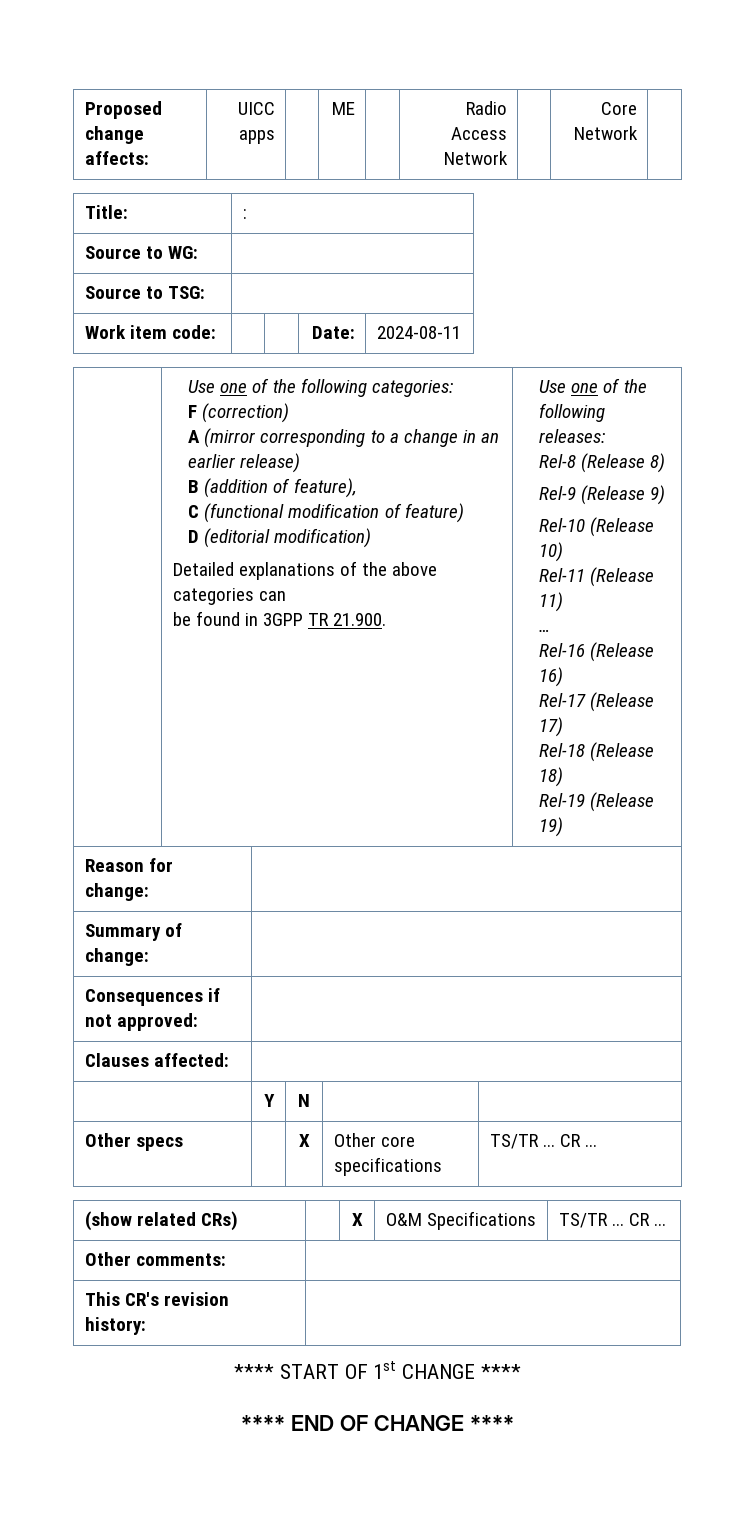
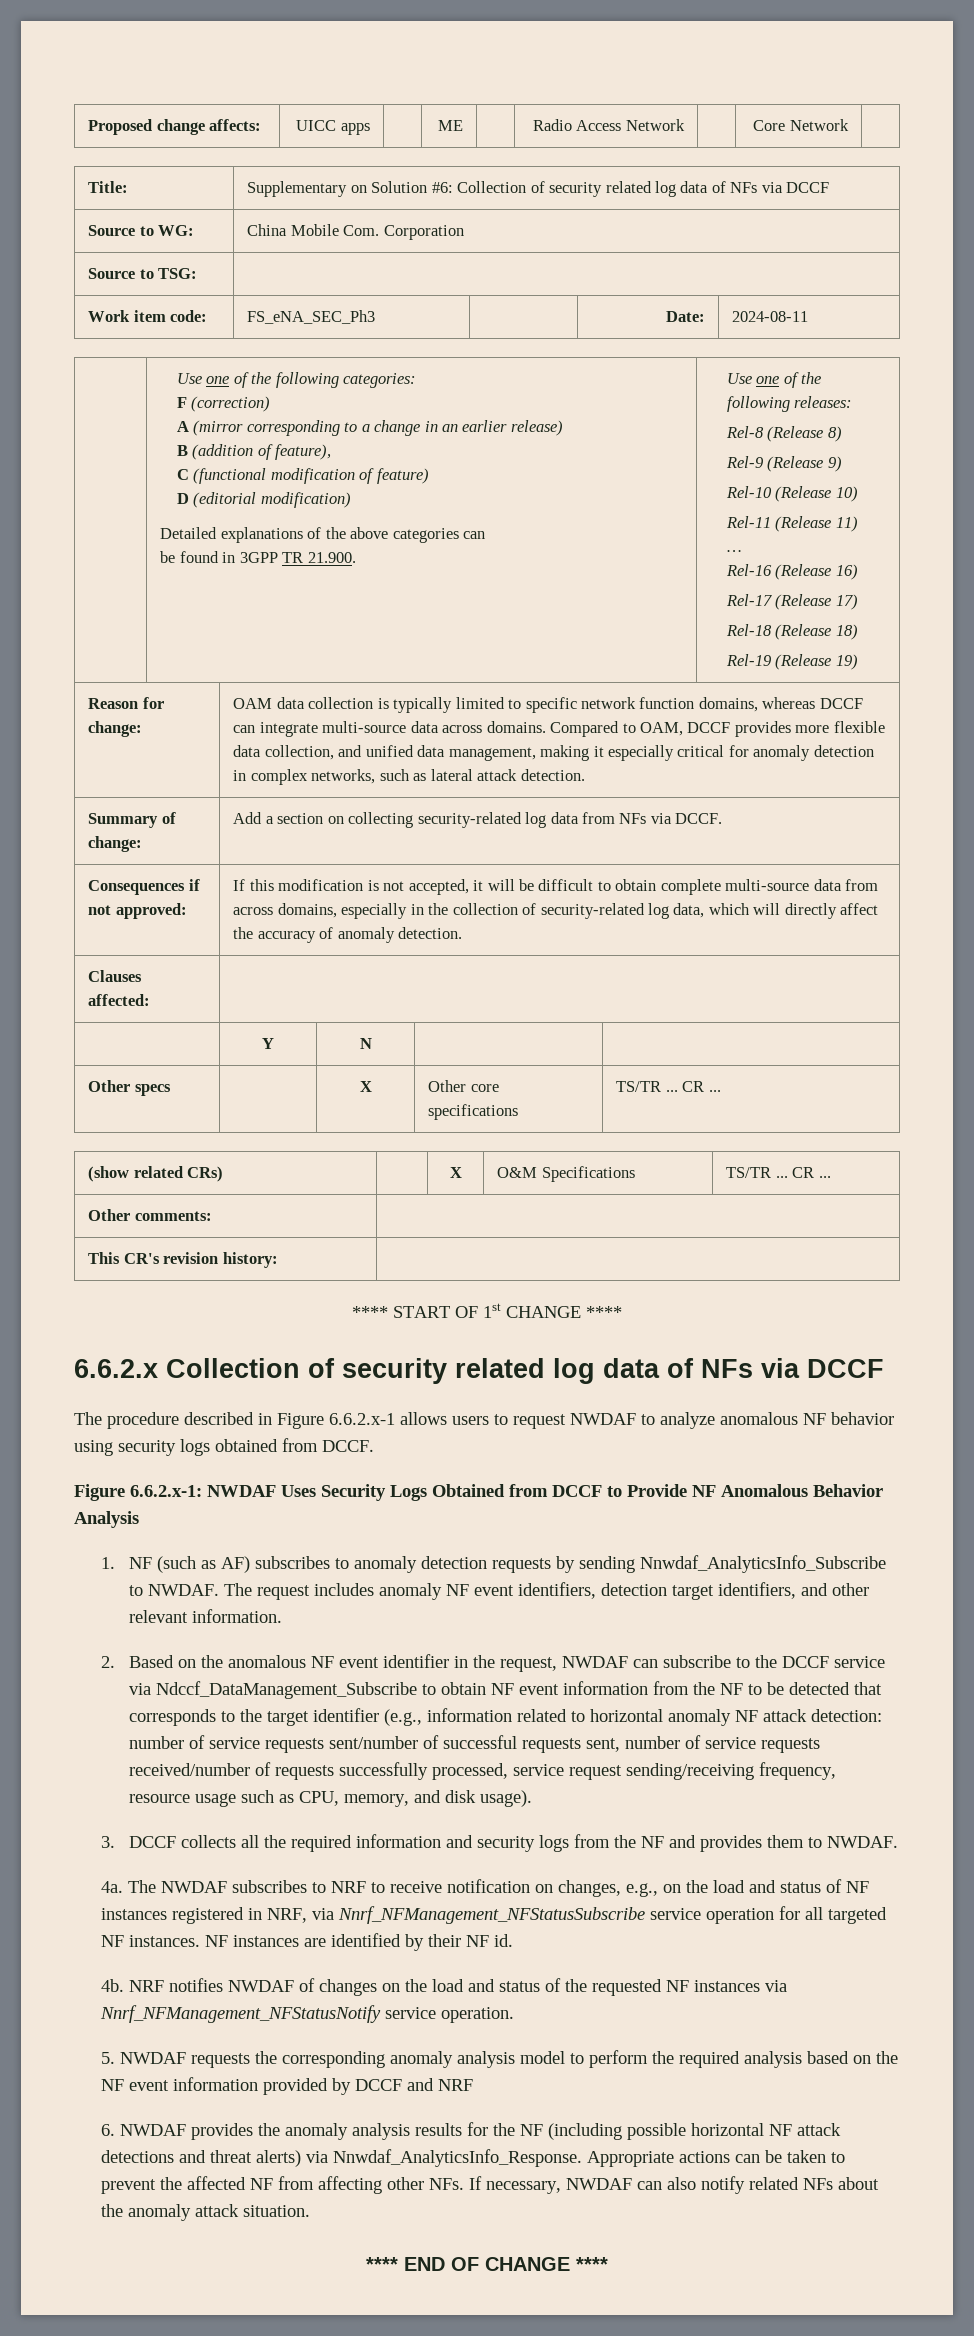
- Title: | :
+ Title: | Supplementary on Solution #6: Collection of security related log data of NFs via DCCF
- Source to WG: |
+ Source to WG: | China Mobile Com. Corporation
- Work item code: | | | Date: | 2024-08-11
+ Work item code: | FS_eNA_SEC_Ph3 | | Date: | 2024-08-11
- Summary of change: |
- Consequences if not approved: |
+ OAM data collection is typically limited to specific network function domains, whereas DCCF can integrate multi-source data across domains. Compared to OAM, DCCF provides more flexible data collection, and unified data management, making it especially critical for anomaly detection in complex networks, such as lateral attack detection.
+ Summary of change: | Add a section on collecting security-related log data from NFs via DCCF.
+ Consequences if not approved: | If this modification is not accepted, it will be difficult to obtain complete multi-source data from across domains, especially in the collection of security-related log data, which will directly affect the accuracy of anomaly detection.
+ 6.6.2.x Collection of security related log data of NFs via DCCF
+ The procedure described in Figure 6.6.2.x-1 allows users to request NWDAF to analyze anomalous NF behavior using security logs obtained from DCCF.
+ Figure 6.6.2.x-1: NWDAF Uses Security Logs Obtained from DCCF to Provide NF Anomalous Behavior Analysis
+ 1. NF (such as AF) subscribes to anomaly detection requests by sending Nnwdaf_AnalyticsInfo_Subscribe to NWDAF. The request includes anomaly NF event identifiers, detection target identifiers, and other relevant information.
+ 2. Based on the anomalous NF event identifier in the request, NWDAF can subscribe to the DCCF service via Ndccf_DataManagement_Subscribe to obtain NF event information from the NF to be detected that corresponds to the target identifier (e.g., information related to horizontal anomaly NF attack detection: number of service requests sent/number of successful requests sent, number of service requests received/number of requests successfully processed, service request sending/receiving frequency, resource usage such as CPU, memory, and disk usage).
+ 3. DCCF collects all the required information and security logs from the NF and provides them to NWDAF.
+ 4a. The NWDAF subscribes to NRF to receive notification on changes, e.g., on the load and status of NF instances registered in NRF, via Nnrf_NFManagement_NFStatusSubscribe service operation for all targeted NF instances. NF instances are identified by their NF id.
+ 4b. NRF notifies NWDAF of changes on the load and status of the requested NF instances via Nnrf_NFManagement_NFStatusNotify service operation.
+ 5. NWDAF requests the corresponding anomaly analysis model to perform the required analysis based on the NF event information provided by DCCF and NRF
+ 6. NWDAF provides the anomaly analysis results for the NF (including possible horizontal NF attack detections and threat alerts) via Nnwdaf_AnalyticsInfo_Response. Appropriate actions can be taken to prevent the affected NF from affecting other NFs. If necessary, NWDAF can also notify related NFs about the anomaly attack situation.

